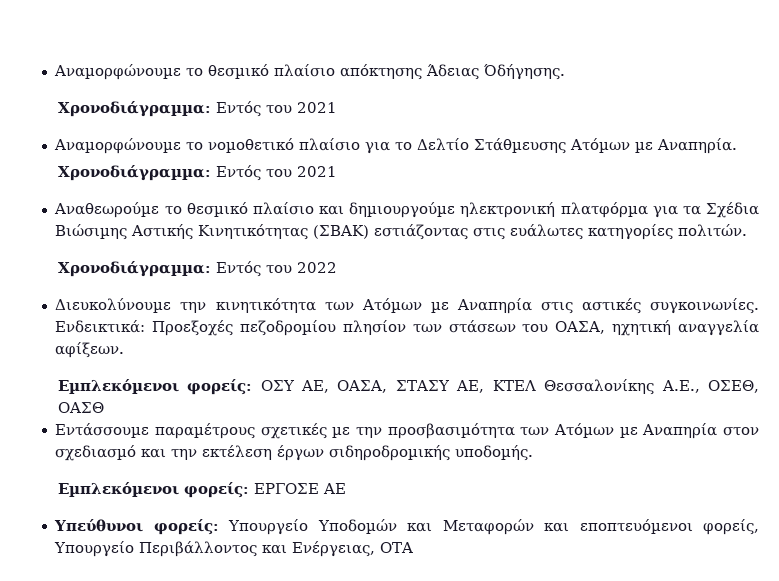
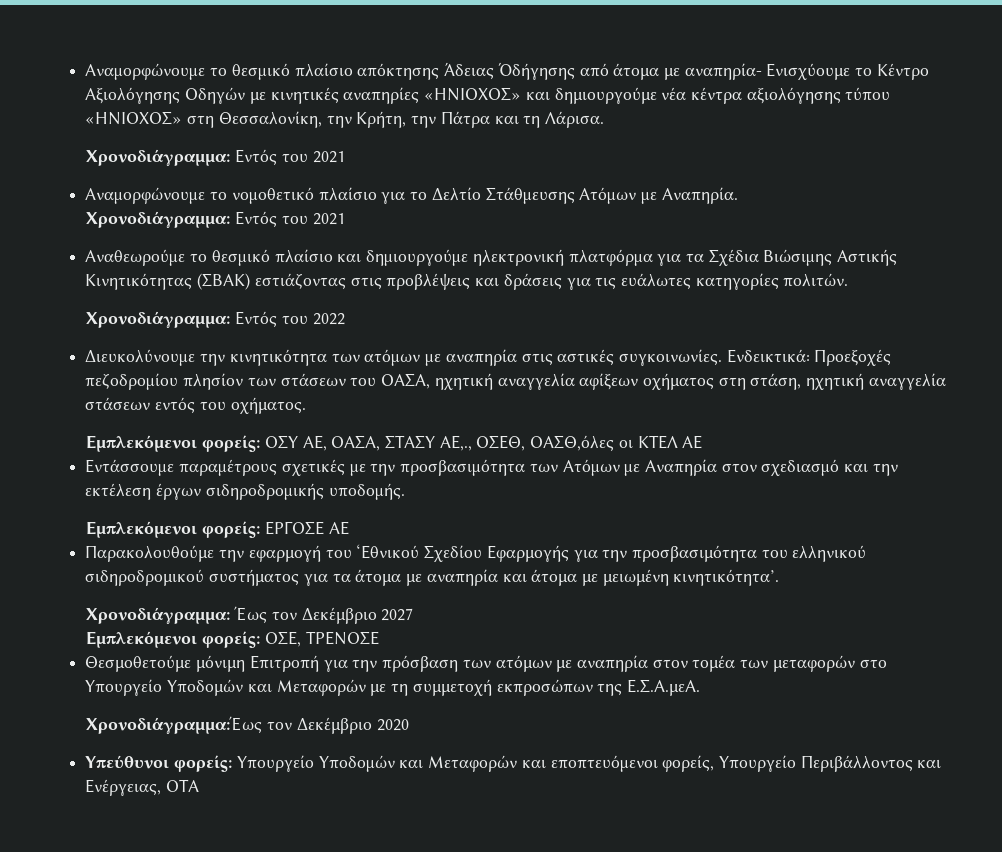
- Αναµορφώνουµε το θεσµικό πλαίσιο απόκτησης Άδειας Όδήγησης.
+ Αναµορφώνουµε το θεσµικό πλαίσιο απόκτησης Άδειας Όδήγησης από άτομα με αναπηρία- Ενισχύουμε το Κέντρο Αξιολόγησης Οδηγών με κινητικές αναπηρίες «ΗΝΙΟΧΟΣ» και δημιουργούμε νέα κέντρα αξιολόγησης τύπου «ΗΝΙΟΧΟΣ» στη Θεσσαλονίκη, την Κρήτη, την Πάτρα και τη Λάρισα.
- Αναθεωρούµε το θεσµικό πλαίσιο και δηµιουργούµε ηλεκτρονική πλατφόρµα για τα Σχέδια Βιώσιµης Αστικής Κινητικότητας (ΣΒΑΚ) εστιάζοντας στις ευάλωτες κατηγορίες πολιτών.
+ Αναθεωρούµε το θεσµικό πλαίσιο και δηµιουργούµε ηλεκτρονική πλατφόρµα για τα Σχέδια Βιώσιµης Αστικής Κινητικότητας (ΣΒΑΚ) εστιάζοντας στις προβλέψεις και δράσεις για τις ευάλωτες κατηγορίες πολιτών.
- Διευκολύνουµε την κινητικότητα των Ατόµων µε Αναπηρία στις αστικές συγκοινωνίες.
+ Διευκολύνουµε την κινητικότητα των ατόµων µε αναπηρία στις αστικές συγκοινωνίες.
- Ενδεικτικά: Προεξοχές πεζοδροµίου πλησίον των στάσεων του ΟΑΣΑ, ηχητική αναγγελία αφίξεων.
+ Ενδεικτικά: Προεξοχές πεζοδροµίου πλησίον των στάσεων του ΟΑΣΑ, ηχητική αναγγελία αφίξεων οχήματος στη στάση, ηχητική αναγγελία στάσεων εντός του οχήματος.
- Εµπλεκόµενοι φορείς: ΟΣΥ ΑΕ, ΟΑΣΑ, ΣΤΑΣΥ ΑΕ, ΚΤΕΛ Θεσσαλονίκης Α.Ε., ΟΣΕΘ, ΟΑΣΘ
+ Εµπλεκόµενοι φορείς: ΟΣΥ ΑΕ, ΟΑΣΑ, ΣΤΑΣΥ ΑΕ,., ΟΣΕΘ, ΟΑΣΘ,όλες οι ΚΤΕΛ ΑΕ
+ Παρακολουθούμε την εφαρμογή του ‘Εθνικού Σχεδίου Εφαρμογής για την προσβασιμότητα του ελληνικού σιδηροδρομικού συστήματος για τα άτομα με αναπηρία και άτομα με μειωμένη κινητικότητα’.
+ Χρονοδιάγραμμα: Έως τον Δεκέμβριο 2027
+ Εμπλεκόμενοι φορείς: ΟΣΕ, ΤΡΕΝΟΣΕ
+ Θεσμοθετούμε μόνιμη Επιτροπή για την πρόσβαση των ατόμων με αναπηρία στον τομέα των μεταφορών στο Υπουργείο Υποδομών και Μεταφορών με τη συμμετοχή εκπροσώπων της Ε.Σ.Α.μεΑ.
+ Χρονοδιάγραμμα:Έως τον Δεκέμβριο 2020

